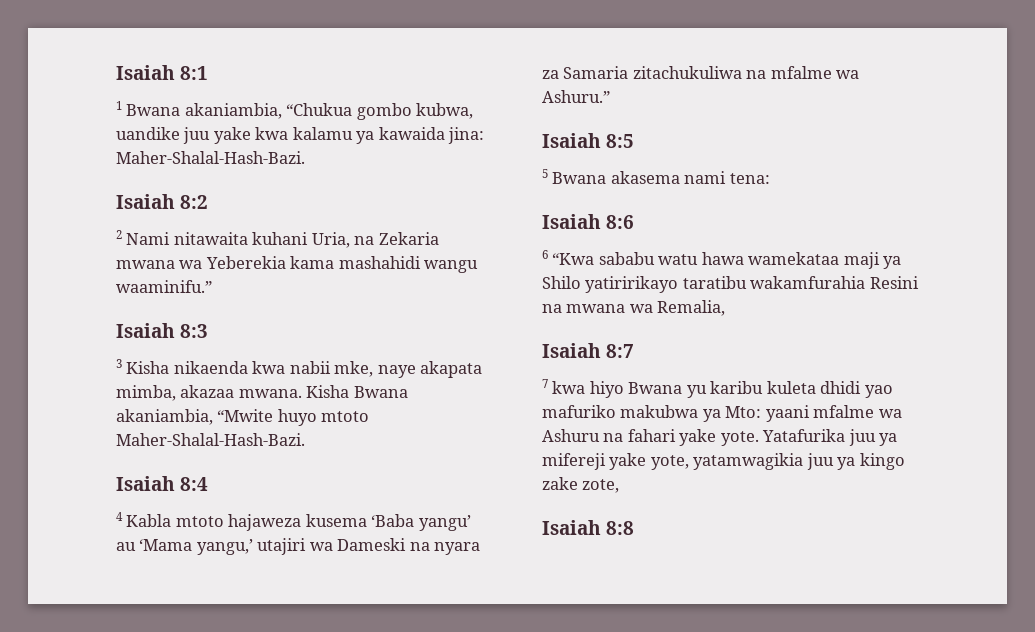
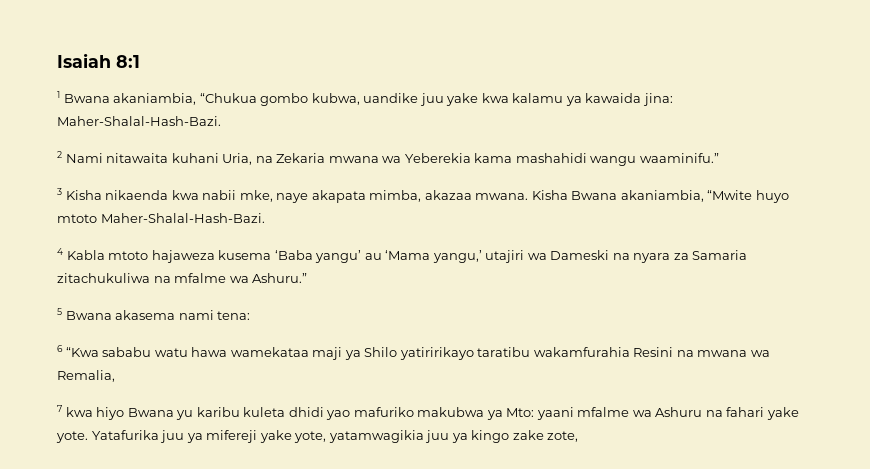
- Isaiah 8:2
- Isaiah 8:3
- Isaiah 8:4
- Isaiah 8:5
- Isaiah 8:6
- Isaiah 8:7
- Isaiah 8:8

